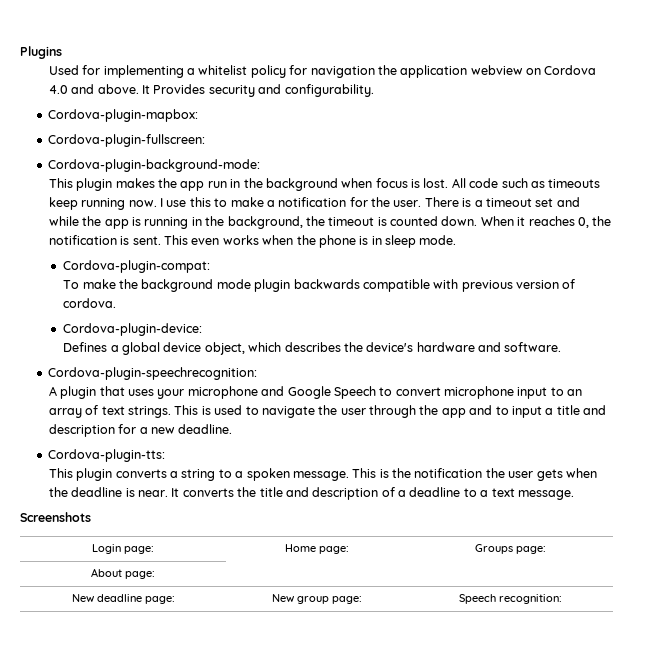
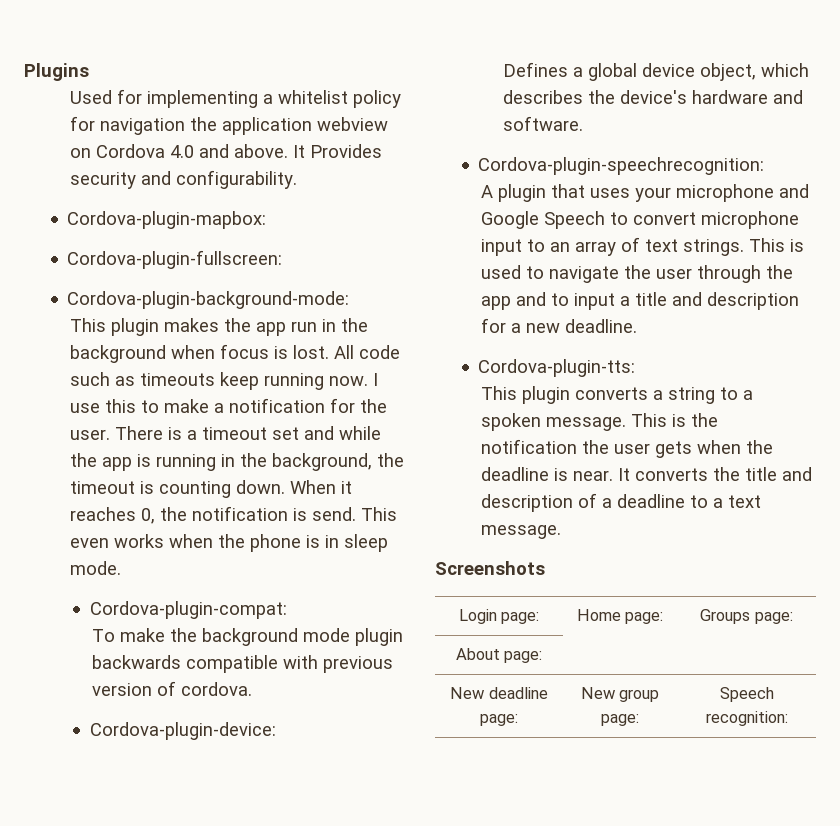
- There is a timeout set and while the app is running in the background, the timeout is counted down.
+ There is a timeout set and while the app is running in the background, the timeout is counting down.
- When it reaches 0, the notification is sent.
+ When it reaches 0, the notification is send.

